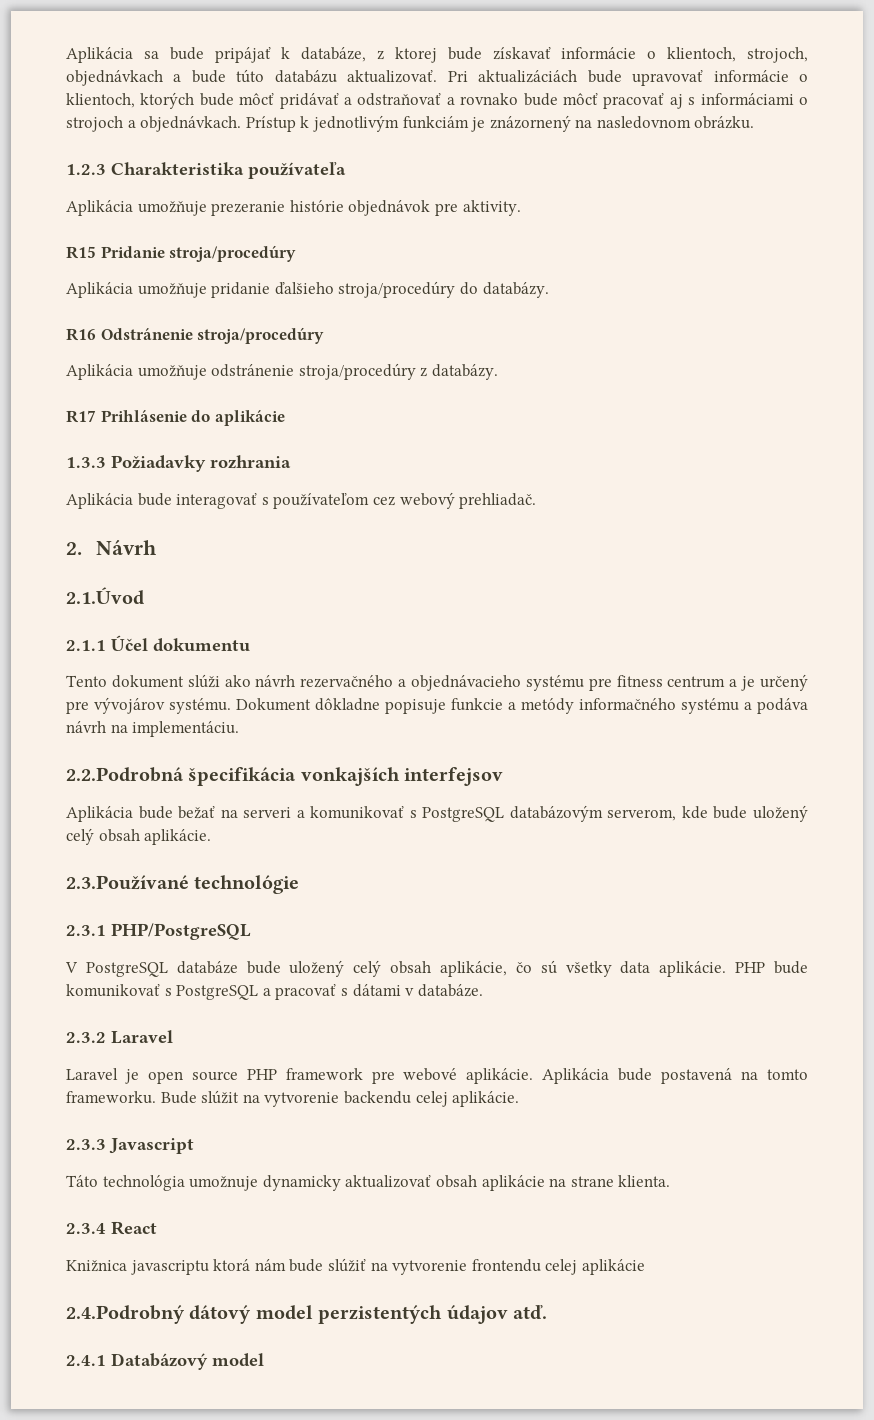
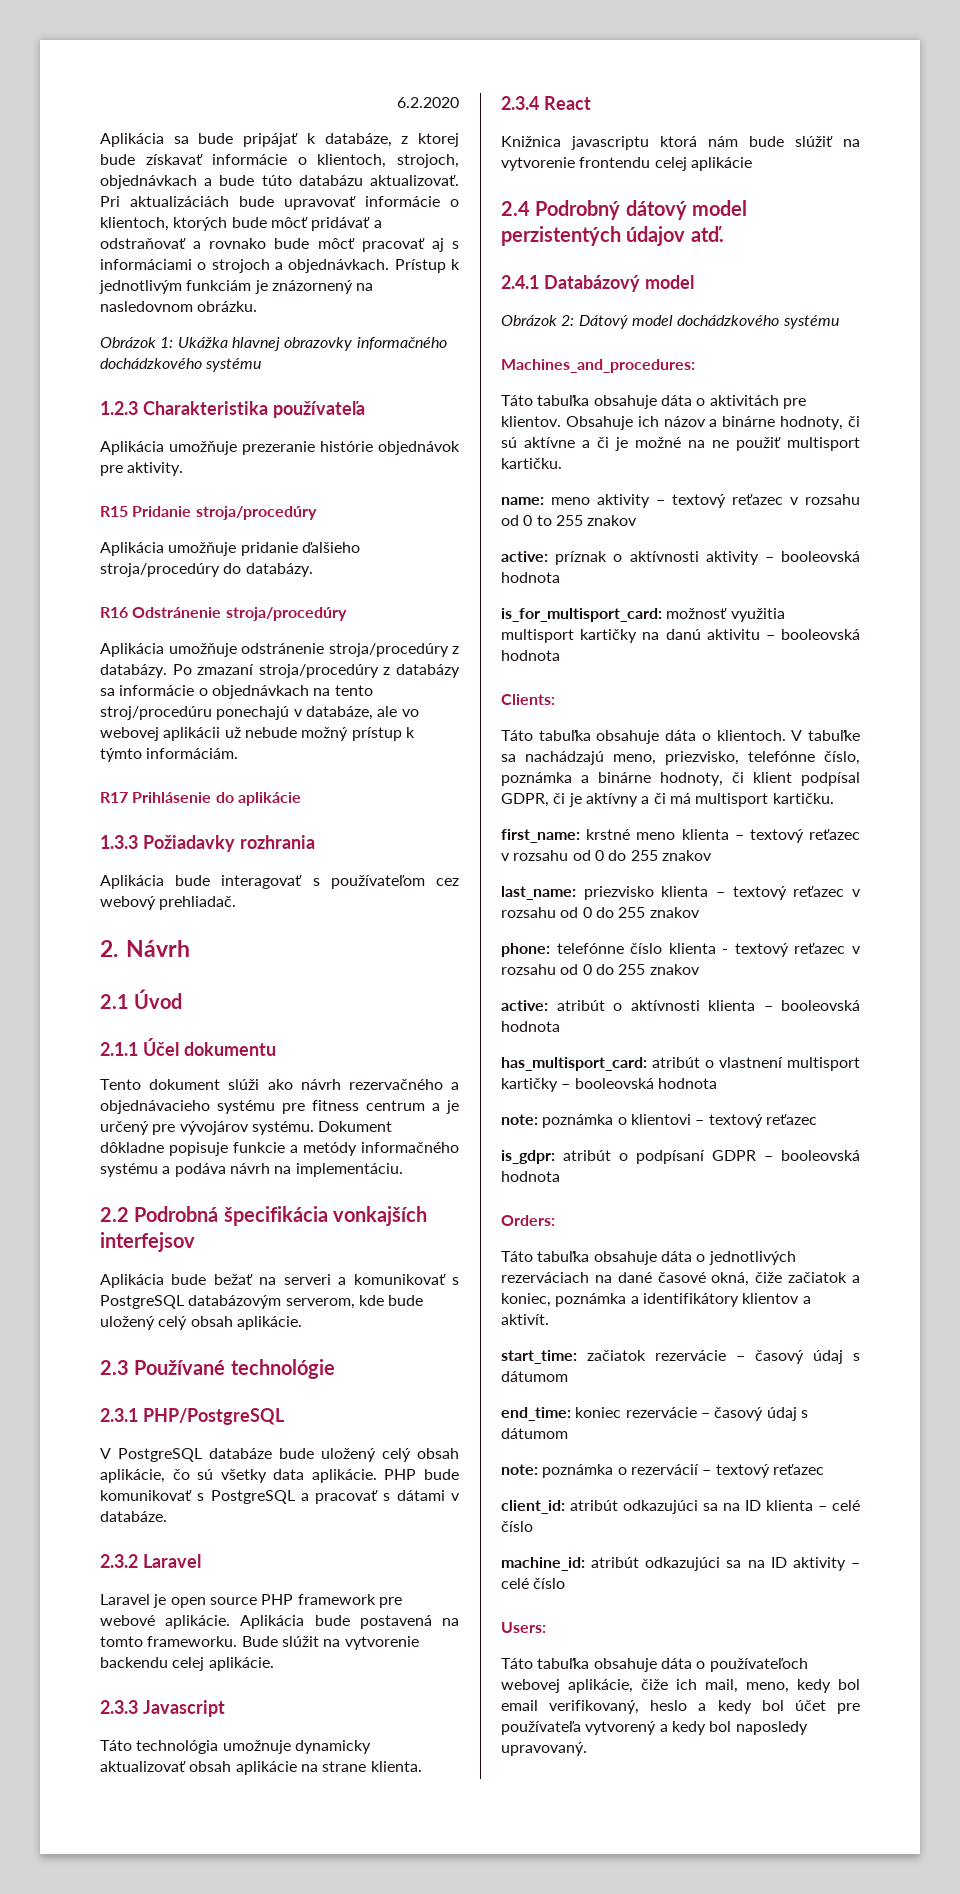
+ 6.2.2020
+ Obrázok 1: Ukážka hlavnej obrazovky informačného dochádzkového systému
+ Po zmazaní stroja/procedúry z databázy sa informácie o objednávkach na tento stroj/procedúru ponechajú v databáze, ale vo webovej aplikácii už nebude možný prístup k týmto informáciám.
- 2.1.Úvod
+ 2.1 Úvod
- 2.2.Podrobná špecifikácia vonkajších interfejsov
+ 2.2 Podrobná špecifikácia vonkajších interfejsov
- 2.3.Používané technológie
+ 2.3 Používané technológie
- 2.4.Podrobný dátový model perzistentých údajov atď.
+ 2.4 Podrobný dátový model perzistentých údajov atď.
+ Obrázok 2: Dátový model dochádzkového systému
+ Machines_and_procedures:
+ Táto tabuľka obsahuje dáta o aktivitách pre klientov. Obsahuje ich názov a binárne hodnoty, či sú aktívne a či je možné na ne použiť multisport kartičku.
+ name: meno aktivity – textový reťazec v rozsahu od 0 to 255 znakov
+ active: príznak o aktívnosti aktivity – booleovská hodnota
+ is_for_multisport_card: možnosť využitia multisport kartičky na danú aktivitu – booleovská hodnota
+ Clients:
+ Táto tabuľka obsahuje dáta o klientoch. V tabuľke sa nachádzajú meno, priezvisko, telefónne číslo, poznámka a binárne hodnoty, či klient podpísal GDPR, či je aktívny a či má multisport kartičku.
+ first_name: krstné meno klienta – textový reťazec v rozsahu od 0 do 255 znakov
+ last_name: priezvisko klienta – textový reťazec v rozsahu od 0 do 255 znakov
+ phone: telefónne číslo klienta - textový reťazec v rozsahu od 0 do 255 znakov
+ active: atribút o aktívnosti klienta – booleovská hodnota
+ has_multisport_card: atribút o vlastnení multisport kartičky – booleovská hodnota
+ note: poznámka o klientovi – textový reťazec
+ is_gdpr: atribút o podpísaní GDPR – booleovská hodnota
+ Orders:
+ Táto tabuľka obsahuje dáta o jednotlivých rezerváciach na dané časové okná, čiže začiatok a koniec, poznámka a identifikátory klientov a aktivít.
+ start_time: začiatok rezervácie – časový údaj s dátumom
+ end_time: koniec rezervácie – časový údaj s dátumom
+ note: poznámka o rezervácií – textový reťazec
+ client_id: atribút odkazujúci sa na ID klienta – celé číslo
+ machine_id: atribút odkazujúci sa na ID aktivity – celé číslo
+ Users:
+ Táto tabuľka obsahuje dáta o používateľoch webovej aplikácie, čiže ich mail, meno, kedy bol email verifikovaný, heslo a kedy bol účet pre používateľa vytvorený a kedy bol naposledy upravovaný.

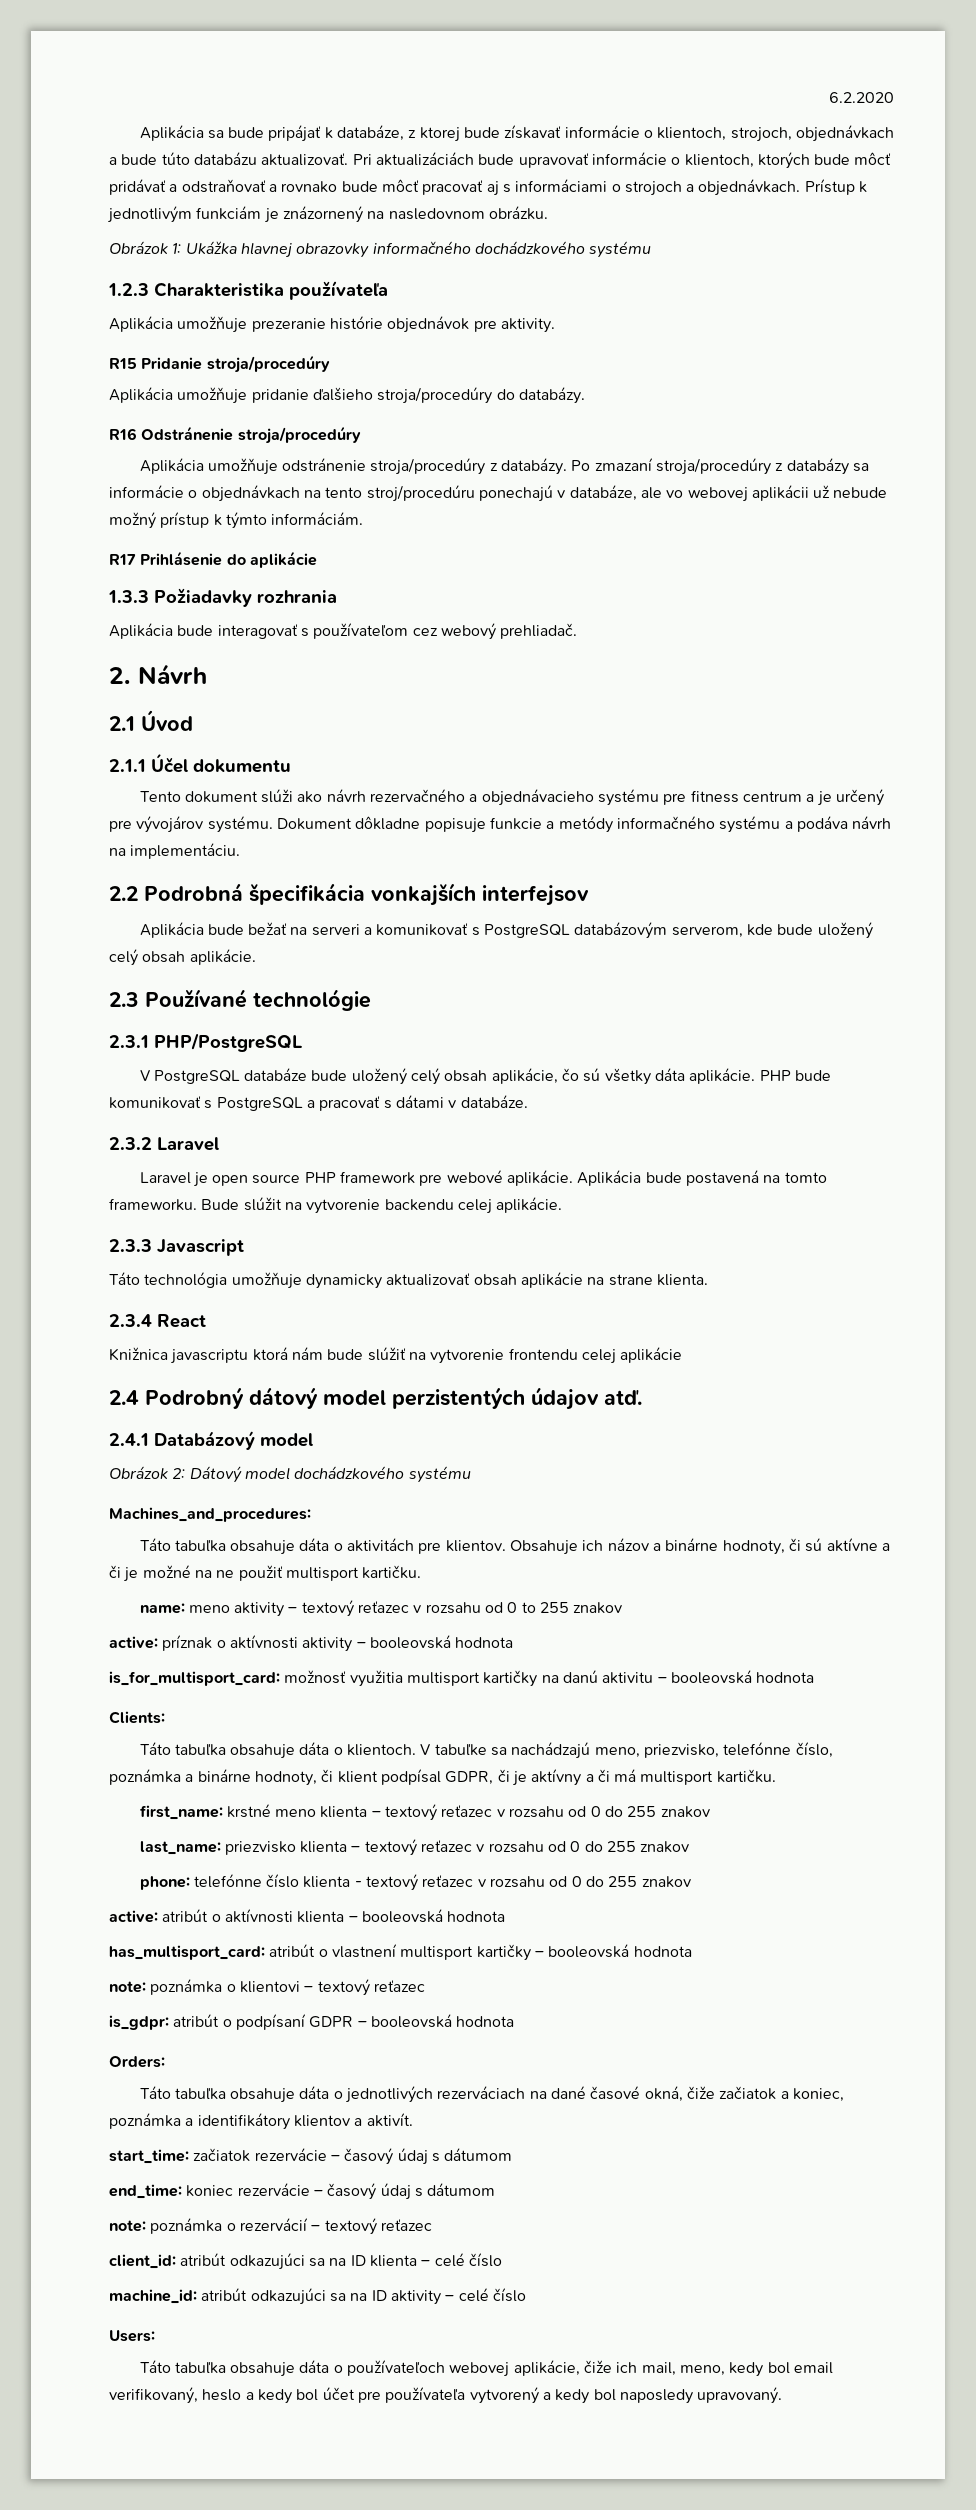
- V PostgreSQL databáze bude uložený celý obsah aplikácie, čo sú všetky data aplikácie.
+ V PostgreSQL databáze bude uložený celý obsah aplikácie, čo sú všetky dáta aplikácie.
- Táto technológia umožnuje dynamicky aktualizovať obsah aplikácie na strane klienta.
+ Táto technológia umožňuje dynamicky aktualizovať obsah aplikácie na strane klienta.

